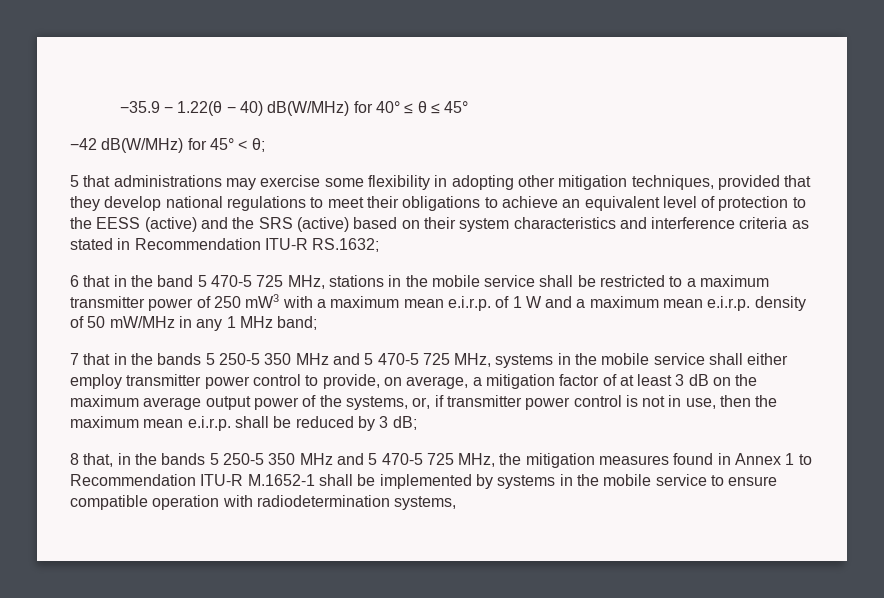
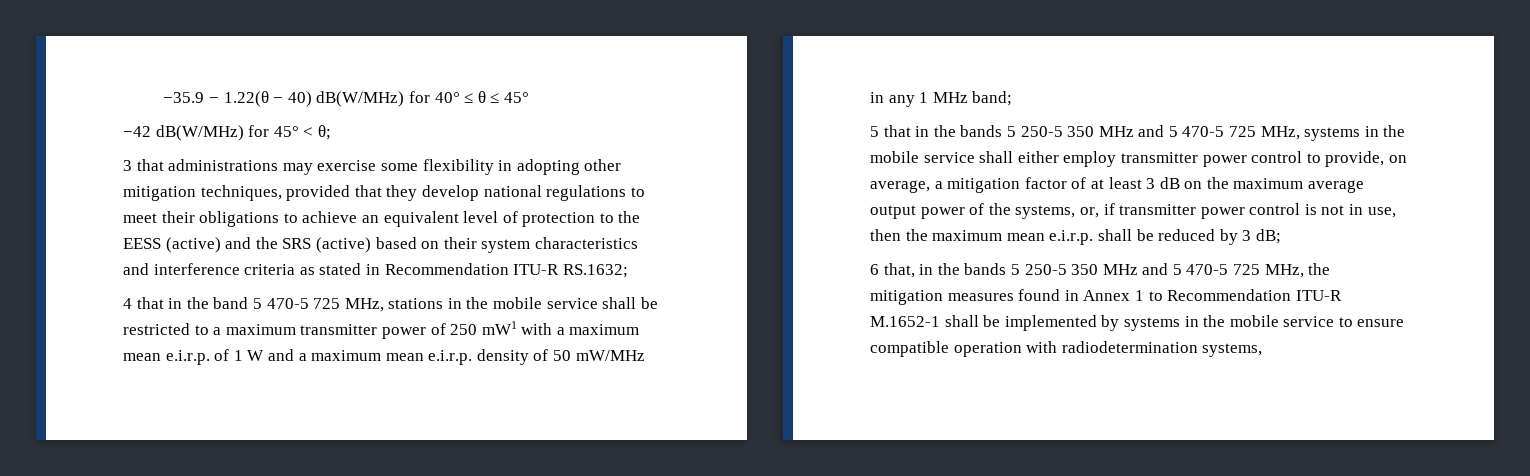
- 5 that administrations may exercise some flexibility in adopting other mitigation techniques, provided that they develop national regulations to meet their obligations to achieve an equivalent level of protection to the EESS (active) and the SRS (active) based on their system characteristics and interference criteria as stated in Recommendation ITU-R RS.1632;
+ 3 that administrations may exercise some flexibility in adopting other mitigation techniques, provided that they develop national regulations to meet their obligations to achieve an equivalent level of protection to the EESS (active) and the SRS (active) based on their system characteristics and interference criteria as stated in Recommendation ITU-R RS.1632;
- 6 that in the band 5 470-5 725 MHz, stations in the mobile service shall be restricted to a maximum transmitter power of 250 mW3 with a maximum mean e.i.r.p. of 1 W and a maximum mean e.i.r.p. density of 50 mW/MHz in any 1 MHz band;
+ 4 that in the band 5 470-5 725 MHz, stations in the mobile service shall be restricted to a maximum transmitter power of 250 mW1 with a maximum mean e.i.r.p. of 1 W and a maximum mean e.i.r.p. density of 50 mW/MHz in any 1 MHz band;
- 7 that in the bands 5 250-5 350 MHz and 5 470-5 725 MHz, systems in the mobile service shall either employ transmitter power control to provide, on average, a mitigation factor of at least 3 dB on the maximum average output power of the systems, or, if transmitter power control is not in use, then the maximum mean e.i.r.p. shall be reduced by 3 dB;
+ 5 that in the bands 5 250-5 350 MHz and 5 470-5 725 MHz, systems in the mobile service shall either employ transmitter power control to provide, on average, a mitigation factor of at least 3 dB on the maximum average output power of the systems, or, if transmitter power control is not in use, then the maximum mean e.i.r.p. shall be reduced by 3 dB;
- 8 that, in the bands 5 250-5 350 MHz and 5 470-5 725 MHz, the mitigation measures found in Annex 1 to Recommendation ITU-R M.1652-1 shall be implemented by systems in the mobile service to ensure compatible operation with radiodetermination systems,
+ 6 that, in the bands 5 250-5 350 MHz and 5 470-5 725 MHz, the mitigation measures found in Annex 1 to Recommendation ITU-R M.1652-1 shall be implemented by systems in the mobile service to ensure compatible operation with radiodetermination systems,

